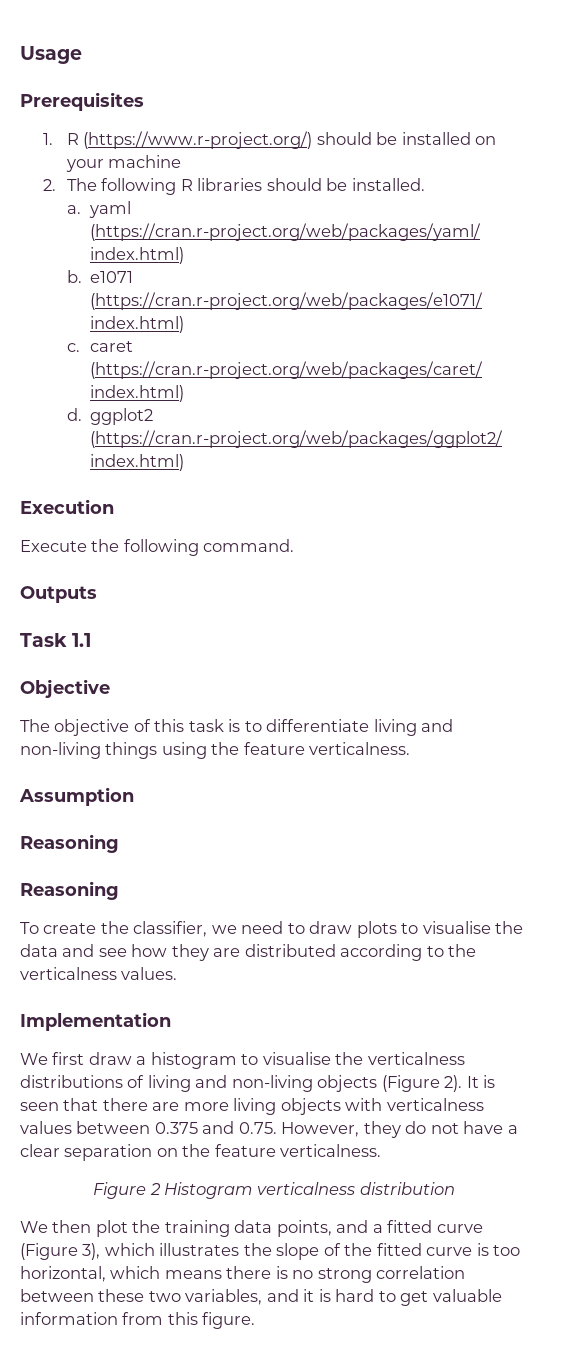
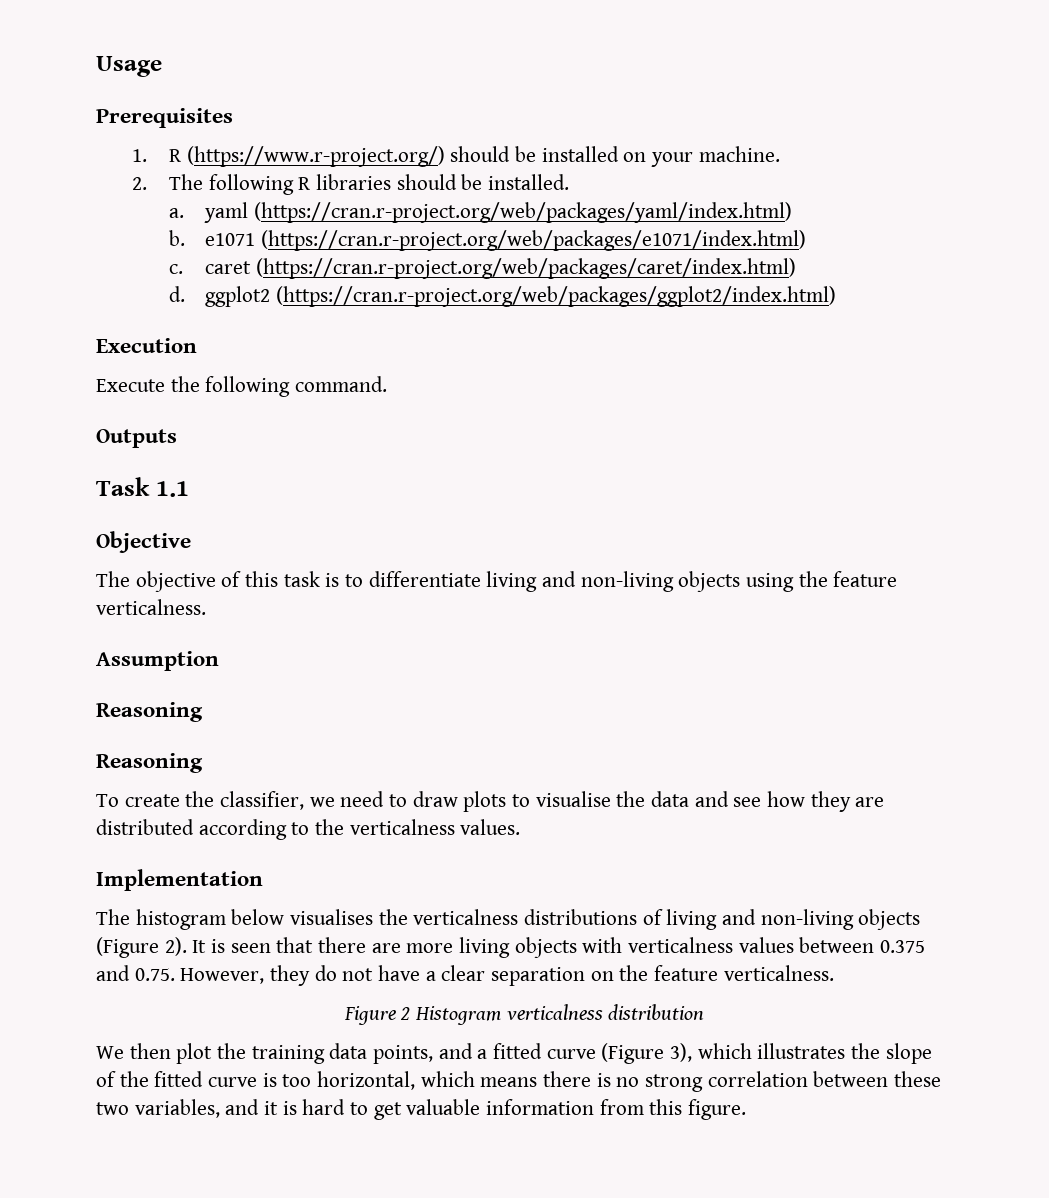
- 1. R (https://www.r-project.org/) should be installed on your machine
+ 1. R (https://www.r-project.org/) should be installed on your machine.
- The objective of this task is to differentiate living and non-living things using the feature verticalness.
+ The objective of this task is to differentiate living and non-living objects using the feature verticalness.
- We first draw a histogram to visualise the verticalness distributions of living and non-living objects (Figure 2).
+ The histogram below visualises the verticalness distributions of living and non-living objects (Figure 2).

